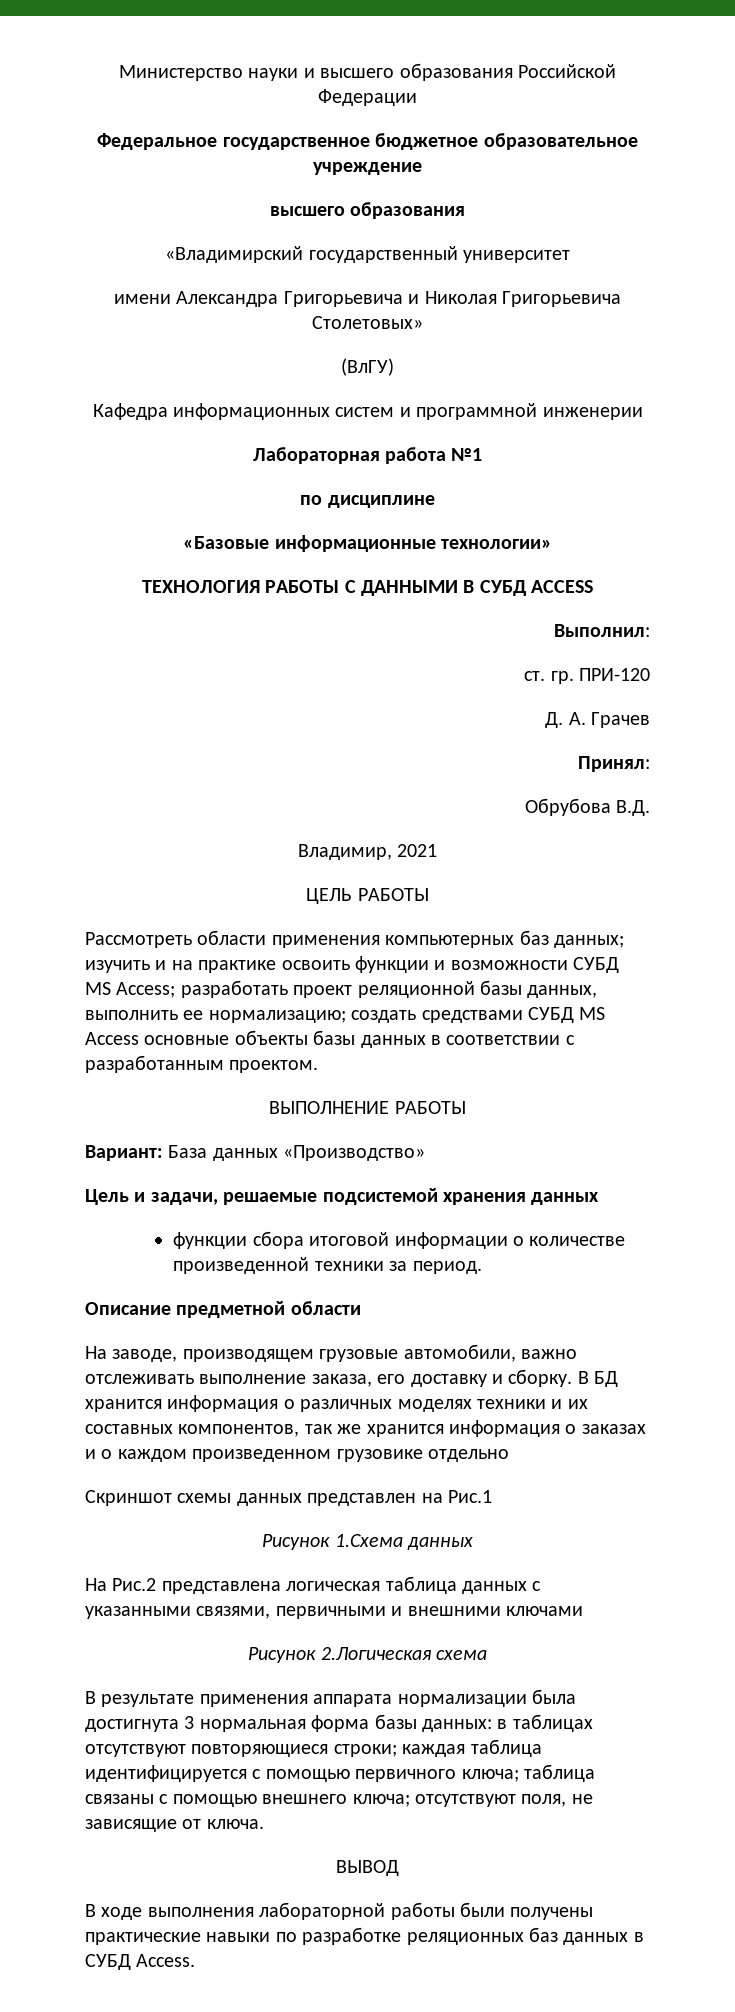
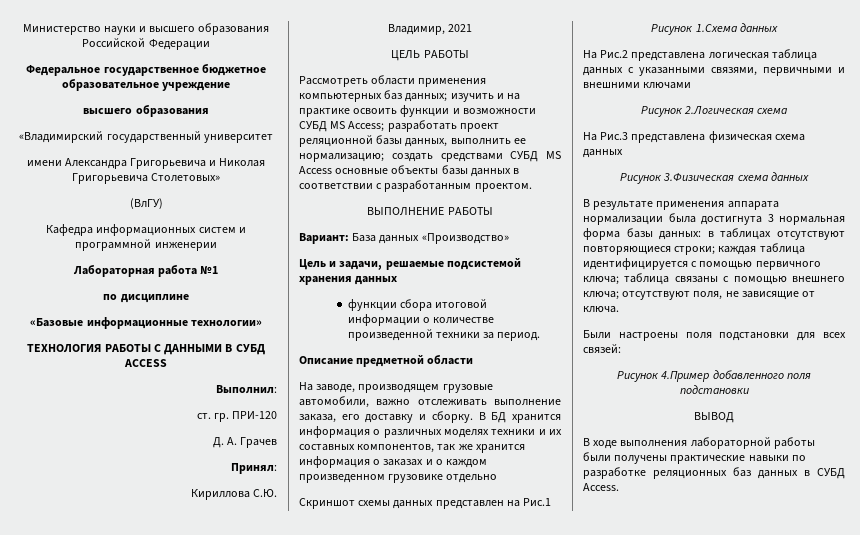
- Обрубова В.Д.
+ Кириллова С.Ю.
+ На Рис.3 представлена физическая схема данных
+ Рисунок 3.Физическая схема данных
+ Были настроены поля подстановки для всех связей:
+ Рисунок 4.Пример добавленного поля подстановки

